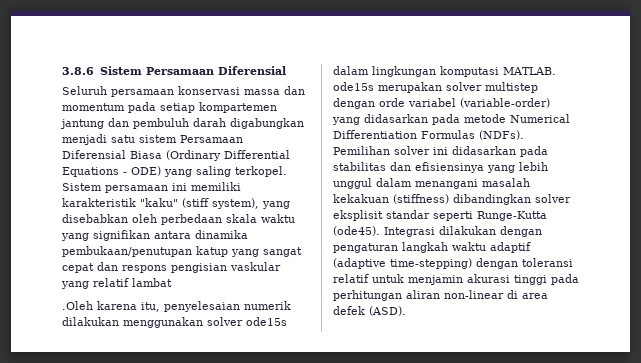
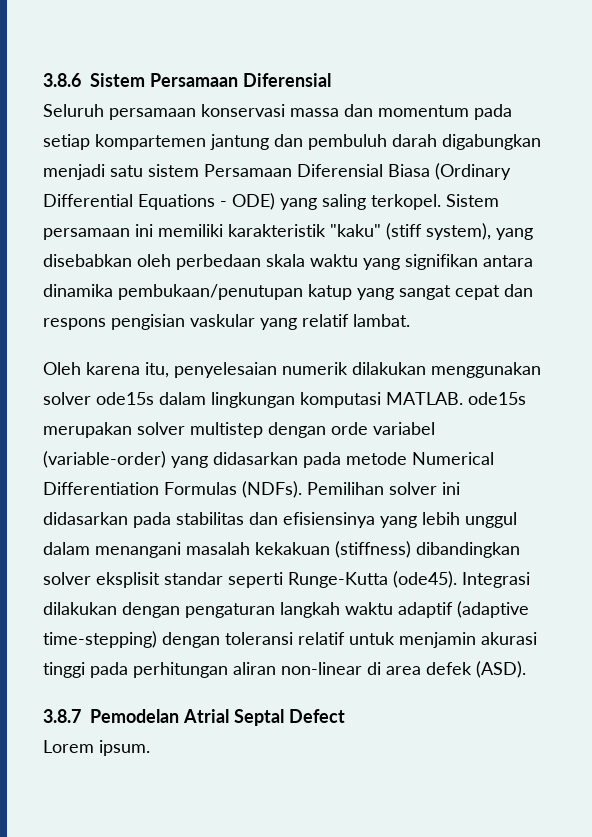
- Sistem persamaan ini memiliki karakteristik "kaku" (stiff system), yang disebabkan oleh perbedaan skala waktu yang signifikan antara dinamika pembukaan/penutupan katup yang sangat cepat dan respons pengisian vaskular yang relatif lambat
- .Oleh karena itu, penyelesaian numerik dilakukan menggunakan solver ode15s dalam lingkungan komputasi MATLAB. ode15s merupakan solver multistep dengan orde variabel (variable-order) yang didasarkan pada metode Numerical Differentiation Formulas (NDFs).
+ Sistem persamaan ini memiliki karakteristik "kaku" (stiff system), yang disebabkan oleh perbedaan skala waktu yang signifikan antara dinamika pembukaan/penutupan katup yang sangat cepat dan respons pengisian vaskular yang relatif lambat.
+ Oleh karena itu, penyelesaian numerik dilakukan menggunakan solver ode15s dalam lingkungan komputasi MATLAB. ode15s merupakan solver multistep dengan orde variabel (variable-order) yang didasarkan pada metode Numerical Differentiation Formulas (NDFs).
+ 3.8.7 Pemodelan Atrial Septal Defect
+ Lorem ipsum.

